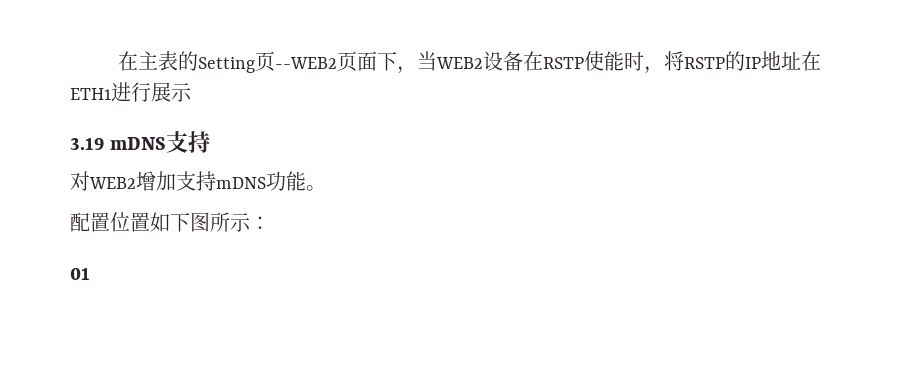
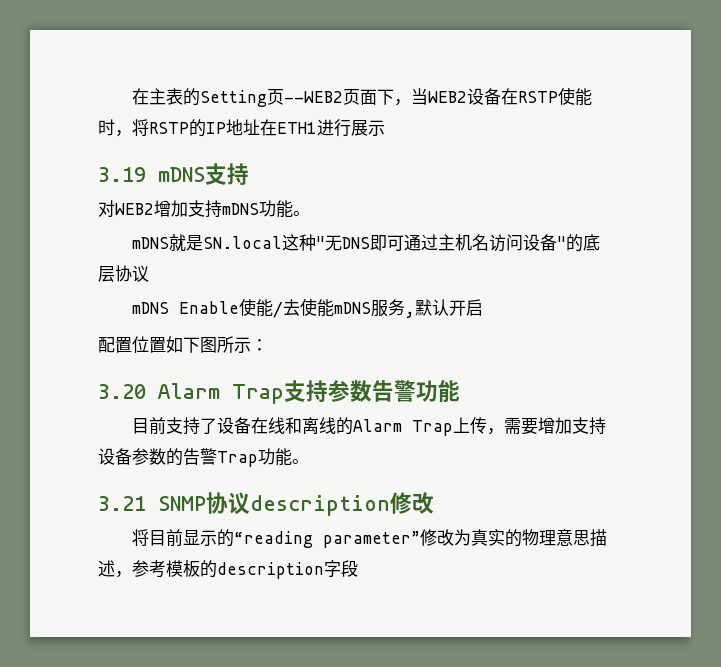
+ mDNS就是SN.local这种"无DNS即可通过主机名访问设备"的底层协议
+ mDNS Enable使能/去使能mDNS服务,默认开启
- 01
+ 3.20 Alarm Trap支持参数告警功能
+ 目前支持了设备在线和离线的Alarm Trap上传，需要增加支持设备参数的告警Trap功能。
+ 3.21 SNMP协议description修改
+ 将目前显示的“reading parameter”修改为真实的物理意思描述，参考模板的description字段

